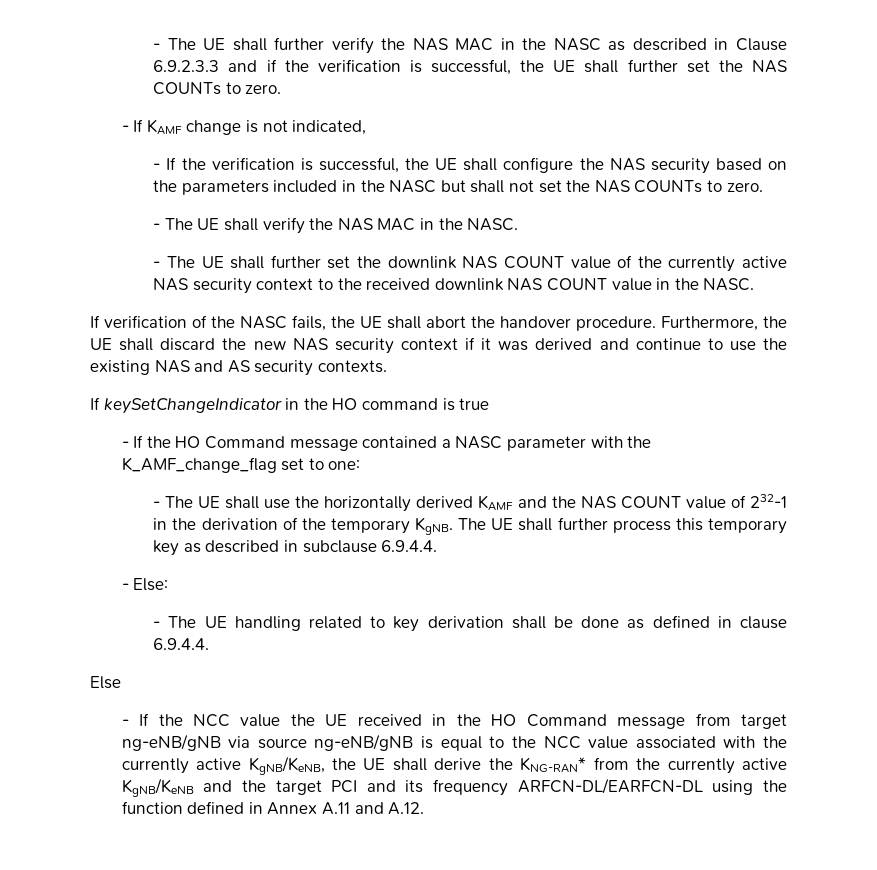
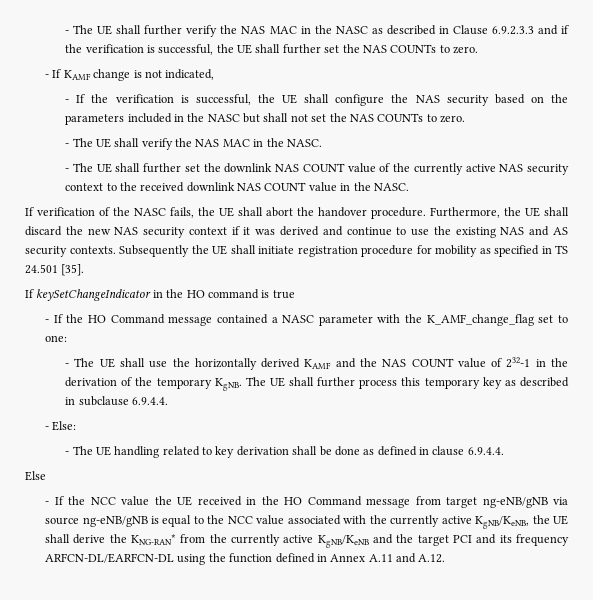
+ Subsequently the UE shall initiate registration procedure for mobility as specified in TS 24.501 [35].

